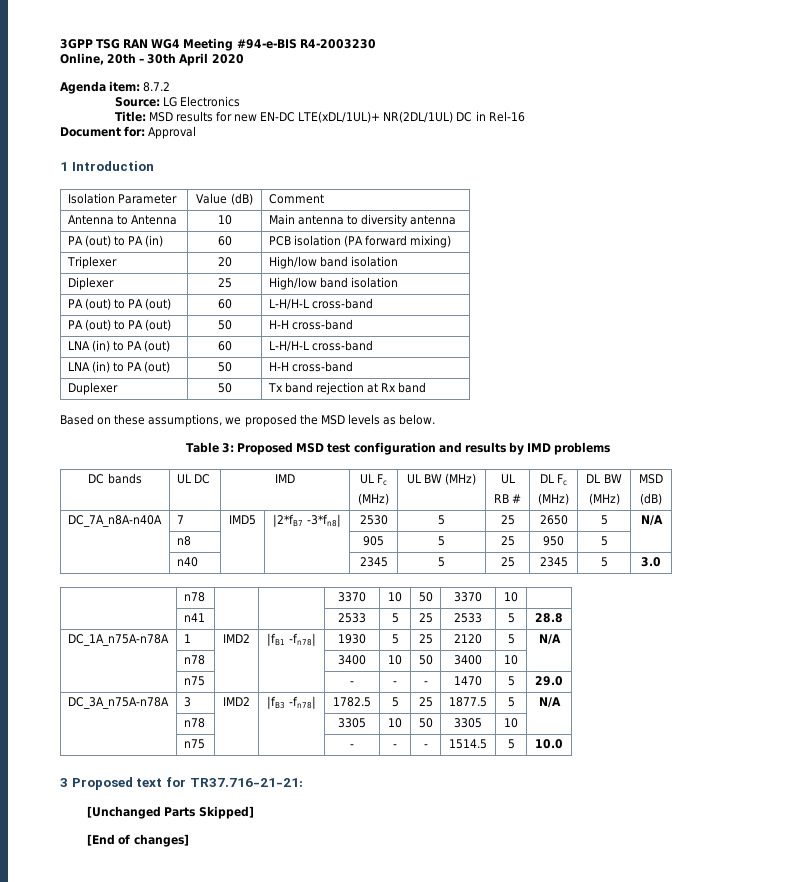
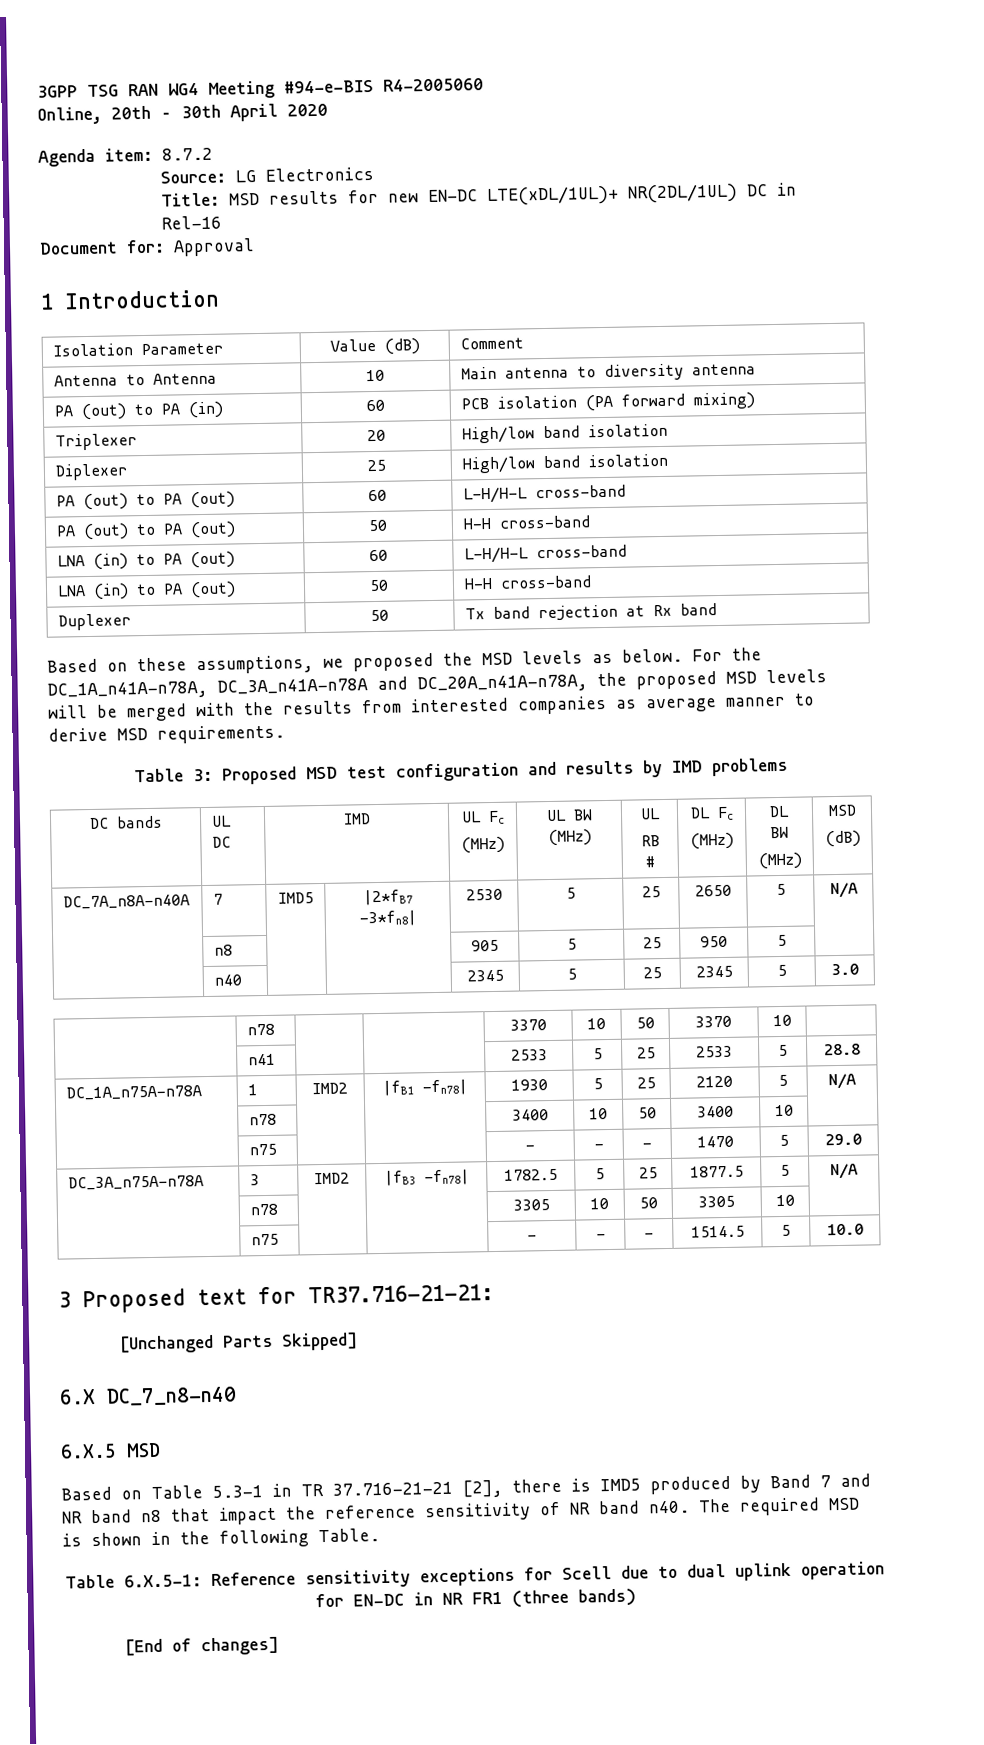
- 3GPP TSG RAN WG4 Meeting #94-e-BIS R4-2003230
+ 3GPP TSG RAN WG4 Meeting #94-e-BIS R4-2005060
+ For the DC_1A_n41A-n78A, DC_3A_n41A-n78A and DC_20A_n41A-n78A, the proposed MSD levels will be merged with the results from interested companies as average manner to derive MSD requirements.
+ 6.X DC_7_n8-n40
+ 6.X.5 MSD
+ Based on Table 5.3-1 in TR 37.716-21-21 [2], there is IMD5 produced by Band 7 and NR band n8 that impact the reference sensitivity of NR band n40. The required MSD is shown in the following Table.
+ Table 6.X.5-1: Reference sensitivity exceptions for Scell due to dual uplink operation for EN-DC in NR FR1 (three bands)

